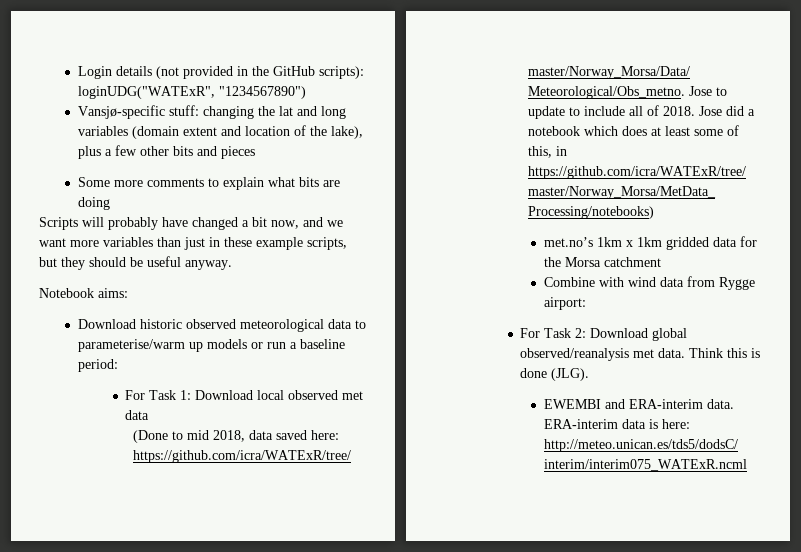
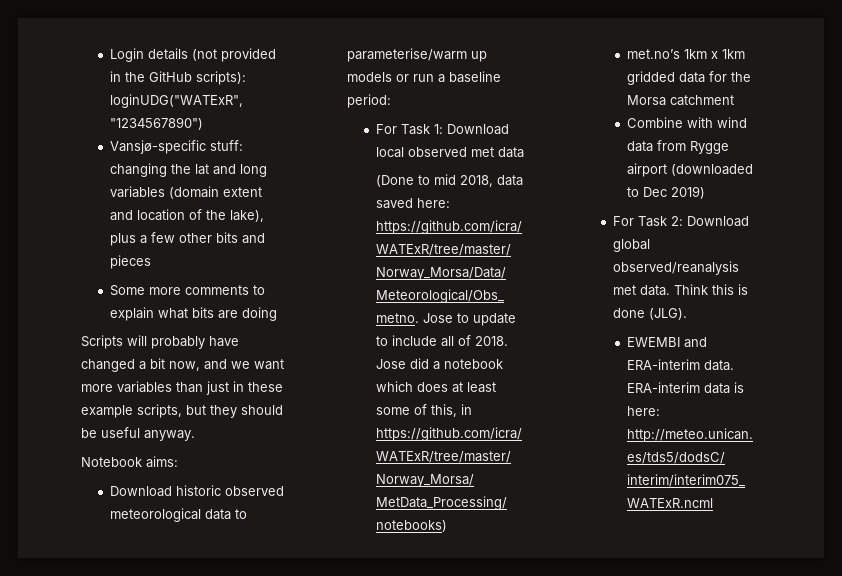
- Combine with wind data from Rygge airport:
+ Combine with wind data from Rygge airport (downloaded to Dec 2019)

